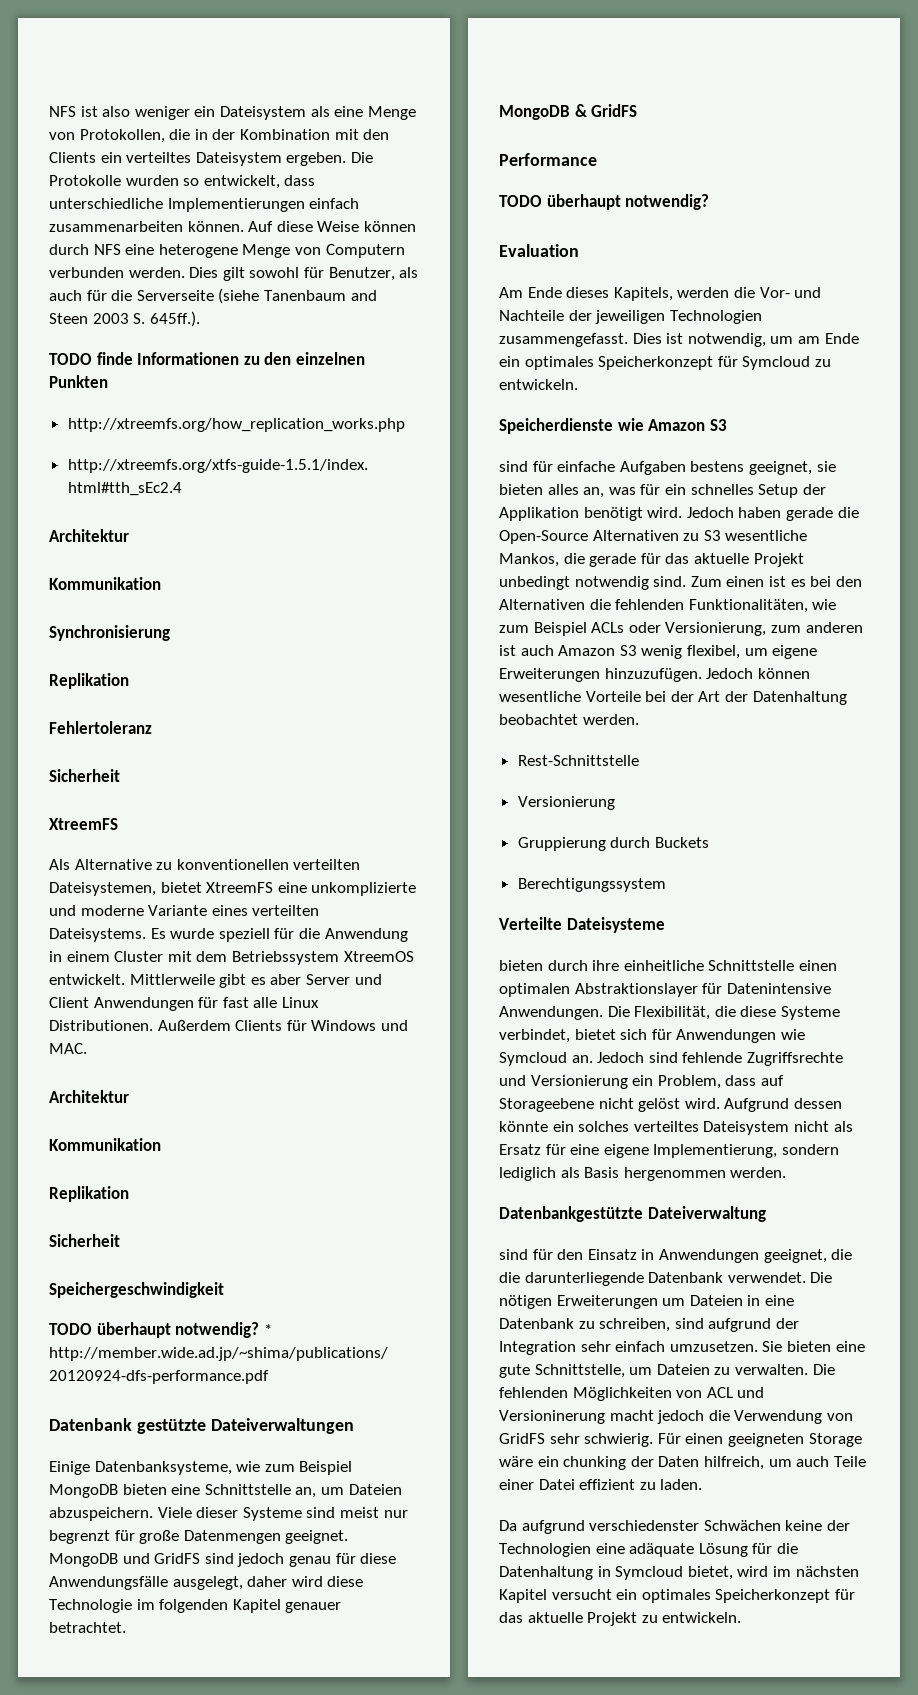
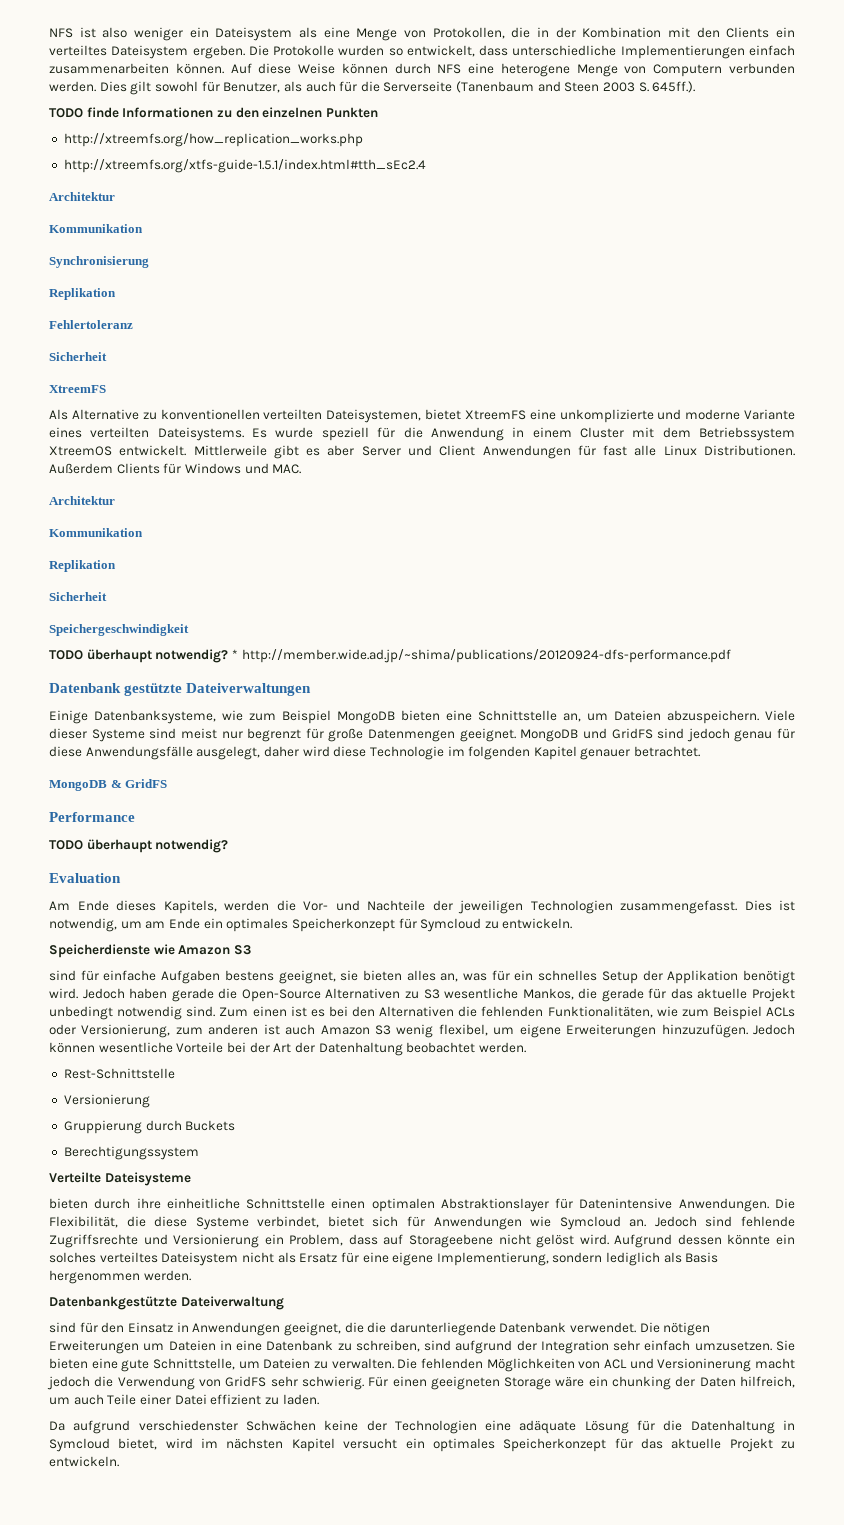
- Dies gilt sowohl für Benutzer, als auch für die Serverseite (siehe Tanenbaum and Steen 2003 S. 645ff.).
+ Dies gilt sowohl für Benutzer, als auch für die Serverseite (Tanenbaum and Steen 2003 S. 645ff.).

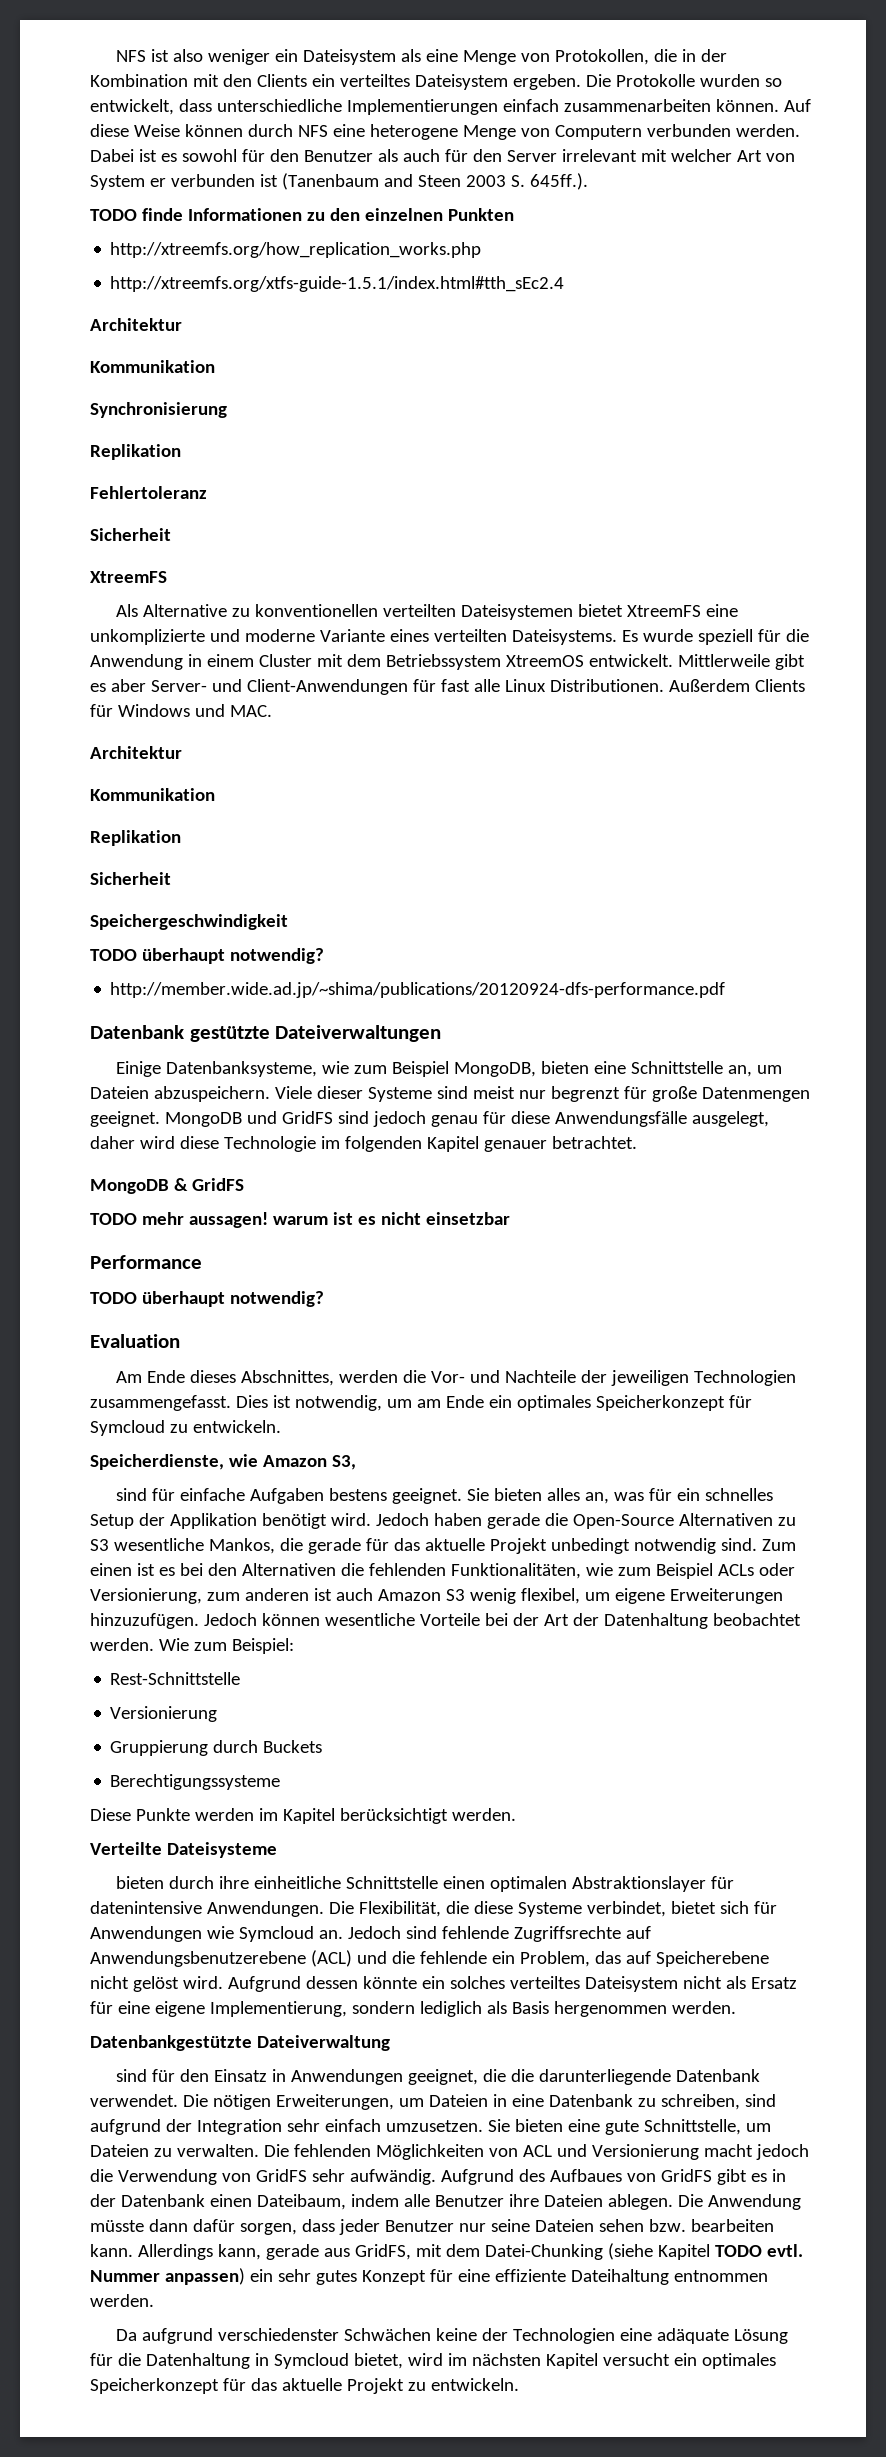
- Dies gilt sowohl für Benutzer, als auch für die Serverseite (Tanenbaum and Steen 2003 S. 645ff.).
+ Dabei ist es sowohl für den Benutzer als auch für den Server irrelevant mit welcher Art von System er verbunden ist (Tanenbaum and Steen 2003 S. 645ff.).
- Als Alternative zu konventionellen verteilten Dateisystemen, bietet XtreemFS eine unkomplizierte und moderne Variante eines verteilten Dateisystems.
+ Als Alternative zu konventionellen verteilten Dateisystemen bietet XtreemFS eine unkomplizierte und moderne Variante eines verteilten Dateisystems.
- Mittlerweile gibt es aber Server und Client Anwendungen für fast alle Linux Distributionen.
+ Mittlerweile gibt es aber Server- und Client-Anwendungen für fast alle Linux Distributionen.
  Speichergeschwindigkeit
- TODO überhaupt notwendig? * http://member.wide.ad.jp/~shima/publications/20120924-dfs-performance.pdf
+ TODO überhaupt notwendig?
+ http://member.wide.ad.jp/~shima/publications/20120924-dfs-performance.pdf
- Einige Datenbanksysteme, wie zum Beispiel MongoDB bieten eine Schnittstelle an, um Dateien abzuspeichern.
+ Einige Datenbanksysteme, wie zum Beispiel MongoDB, bieten eine Schnittstelle an, um Dateien abzuspeichern.
+ TODO mehr aussagen! warum ist es nicht einsetzbar
- Am Ende dieses Kapitels, werden die Vor- und Nachteile der jeweiligen Technologien zusammengefasst.
+ Am Ende dieses Abschnittes, werden die Vor- und Nachteile der jeweiligen Technologien zusammengefasst.
- Speicherdienste wie Amazon S3
+ Speicherdienste, wie Amazon S3,
- sind für einfache Aufgaben bestens geeignet, sie bieten alles an, was für ein schnelles Setup der Applikation benötigt wird.
+ sind für einfache Aufgaben bestens geeignet. Sie bieten alles an, was für ein schnelles Setup der Applikation benötigt wird.
+ Wie zum Beispiel:
- Berechtigungssystem
+ Berechtigungssysteme
+ Diese Punkte werden im Kapitel berücksichtigt werden.
- bieten durch ihre einheitliche Schnittstelle einen optimalen Abstraktionslayer für Datenintensive Anwendungen.
+ bieten durch ihre einheitliche Schnittstelle einen optimalen Abstraktionslayer für datenintensive Anwendungen.
- Jedoch sind fehlende Zugriffsrechte und Versionierung ein Problem, dass auf Storageebene nicht gelöst wird.
+ Jedoch sind fehlende Zugriffsrechte auf Anwendungsbenutzerebene (ACL) und die fehlende ein Problem, das auf Speicherebene nicht gelöst wird.
- Die nötigen Erweiterungen um Dateien in eine Datenbank zu schreiben, sind aufgrund der Integration sehr einfach umzusetzen.
+ Die nötigen Erweiterungen, um Dateien in eine Datenbank zu schreiben, sind aufgrund der Integration sehr einfach umzusetzen.
- Die fehlenden Möglichkeiten von ACL und Versioninerung macht jedoch die Verwendung von GridFS sehr schwierig. Für einen geeigneten Storage wäre ein chunking der Daten hilfreich, um auch Teile einer Datei effizient zu laden.
+ Die fehlenden Möglichkeiten von ACL und Versionierung macht jedoch die Verwendung von GridFS sehr aufwändig. Aufgrund des Aufbaues von GridFS gibt es in der Datenbank einen Dateibaum, indem alle Benutzer ihre Dateien ablegen. Die Anwendung müsste dann dafür sorgen, dass jeder Benutzer nur seine Dateien sehen bzw. bearbeiten kann. Allerdings kann, gerade aus GridFS, mit dem Datei-Chunking (siehe Kapitel TODO evtl. Nummer anpassen) ein sehr gutes Konzept für eine effiziente Dateihaltung entnommen werden.

